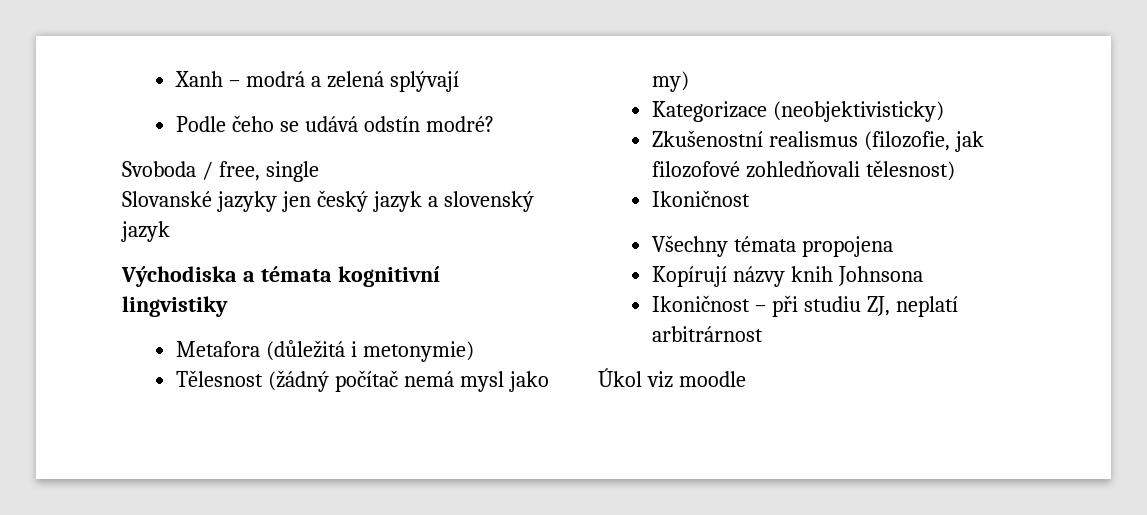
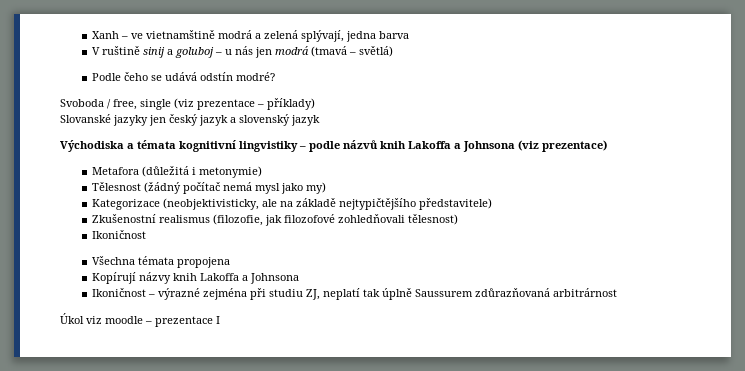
- Xanh – modrá a zelená splývají
+ Xanh – ve vietnamštině modrá a zelená splývají, jedna barva
+ V ruštině sinij a goluboj – u nás jen modrá (tmavá – světlá)
- Svoboda / free, single
+ Svoboda / free, single (viz prezentace – příklady)
- Východiska a témata kognitivní lingvistiky
+ Východiska a témata kognitivní lingvistiky – podle názvů knih Lakoffa a Johnsona (viz prezentace)
- Kategorizace (neobjektivisticky)
+ Kategorizace (neobjektivisticky, ale na základě nejtypičtějšího představitele)
- Všechny témata propojena
+ Všechna témata propojena
- Kopírují názvy knih Johnsona
+ Kopírují názvy knih Lakoffa a Johnsona
- Ikoničnost – při studiu ZJ, neplatí arbitrárnost
+ Ikoničnost – výrazné zejména při studiu ZJ, neplatí tak úplně Saussurem zdůrazňovaná arbitrárnost
- Úkol viz moodle
+ Úkol viz moodle – prezentace I

